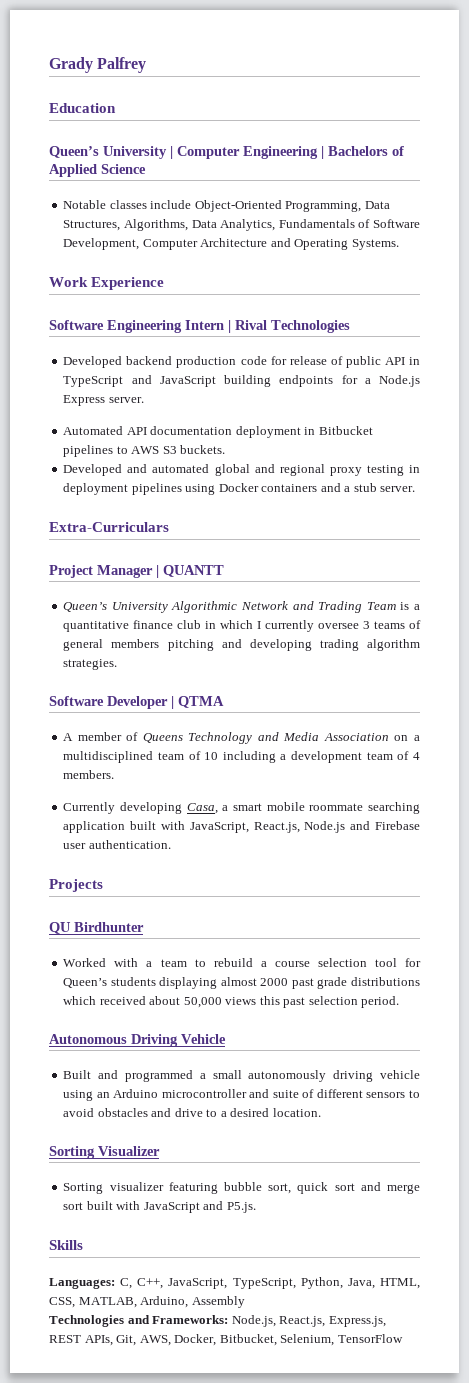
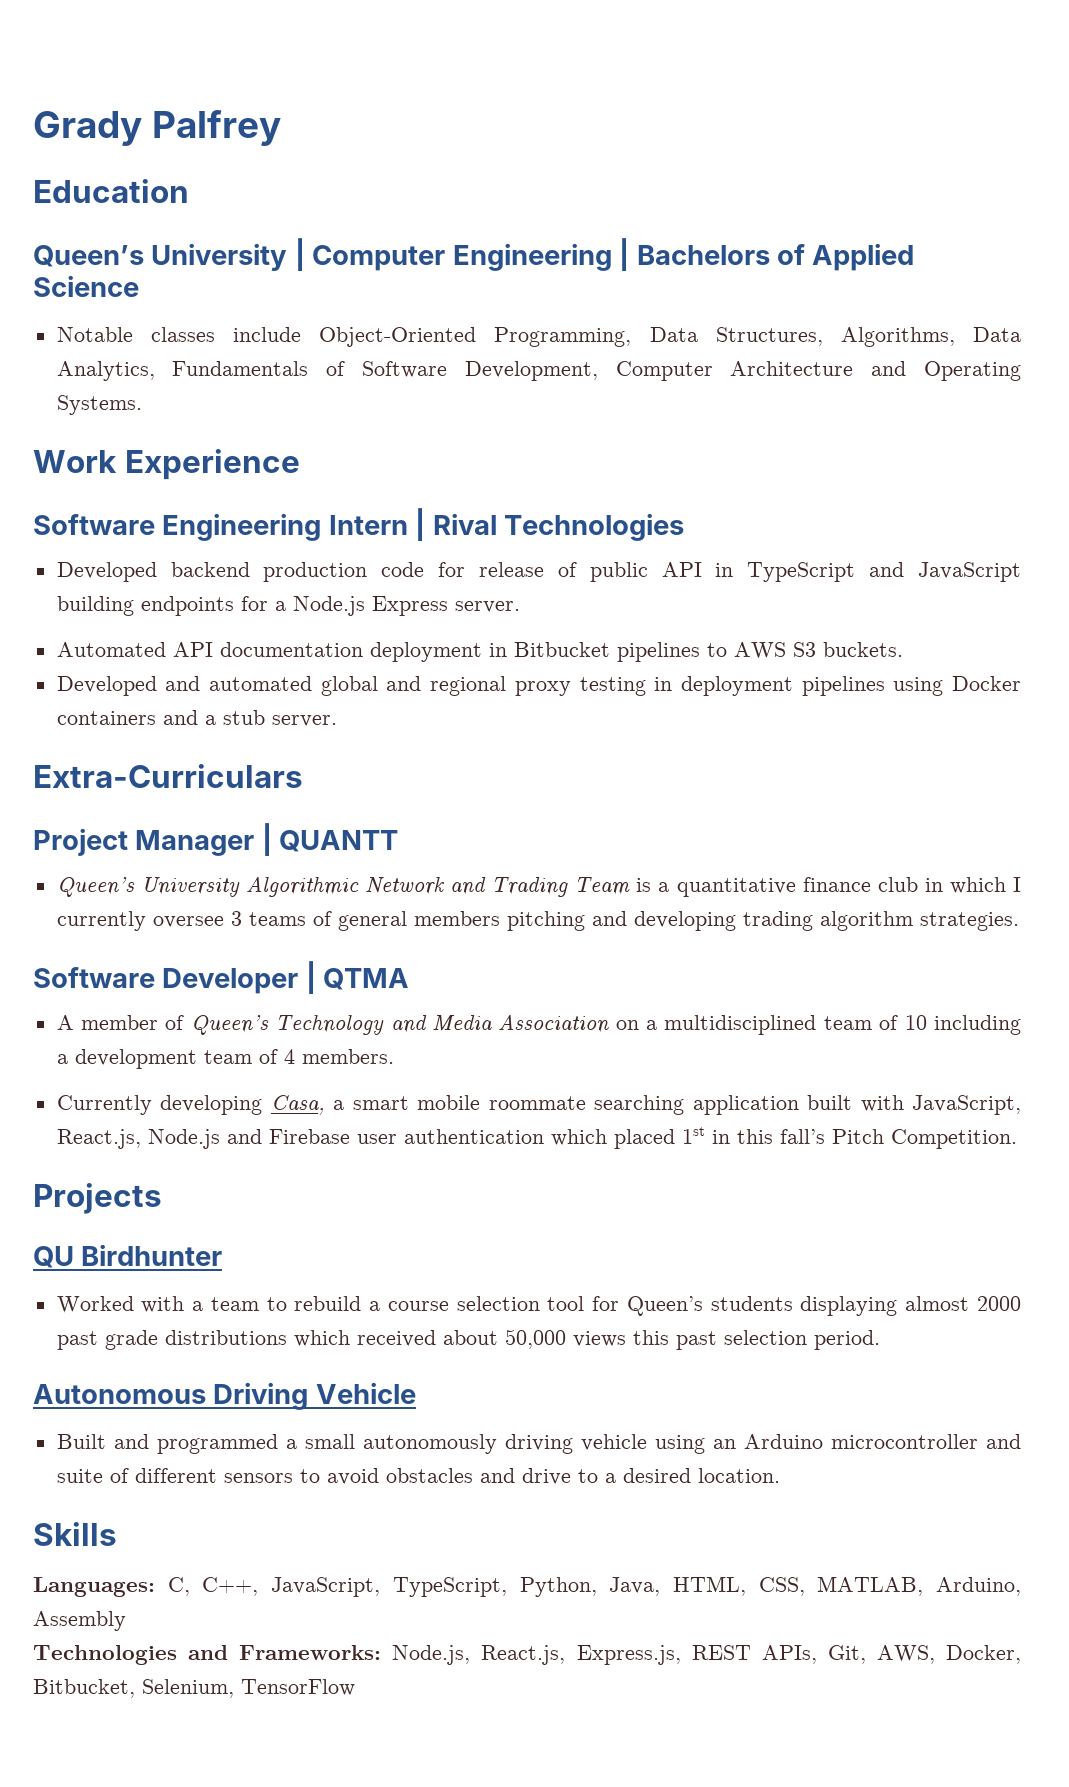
- A member of Queens Technology and Media Association on a multidisciplined team of 10 including a development team of 4 members.
+ A member of Queen’s Technology and Media Association on a multidisciplined team of 10 including a development team of 4 members.
- Currently developing Casa, a smart mobile roommate searching application built with JavaScript, React.js, Node.js and Firebase user authentication.
+ Currently developing Casa, a smart mobile roommate searching application built with JavaScript, React.js, Node.js and Firebase user authentication which placed 1st in this fall’s Pitch Competition.
- Sorting Visualizer
- Sorting visualizer featuring bubble sort, quick sort and merge sort built with JavaScript and P5.js.

